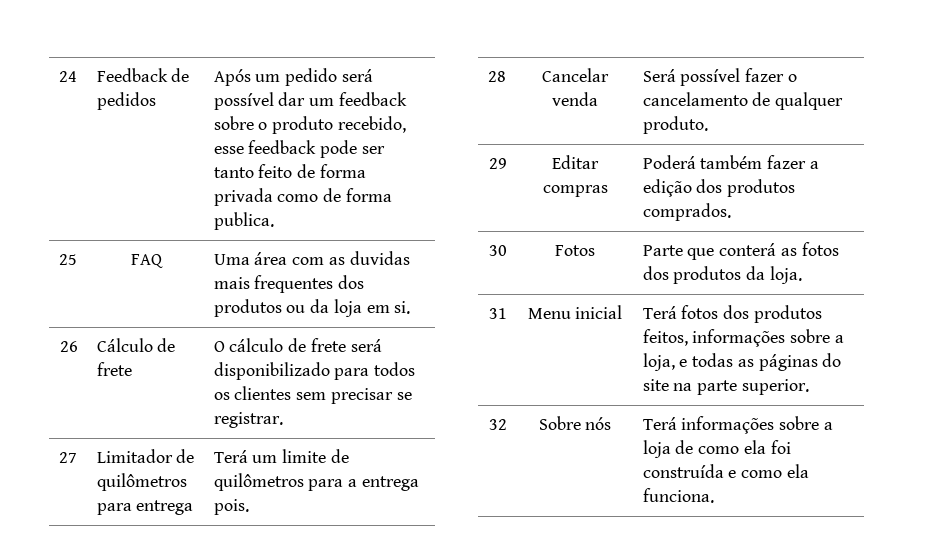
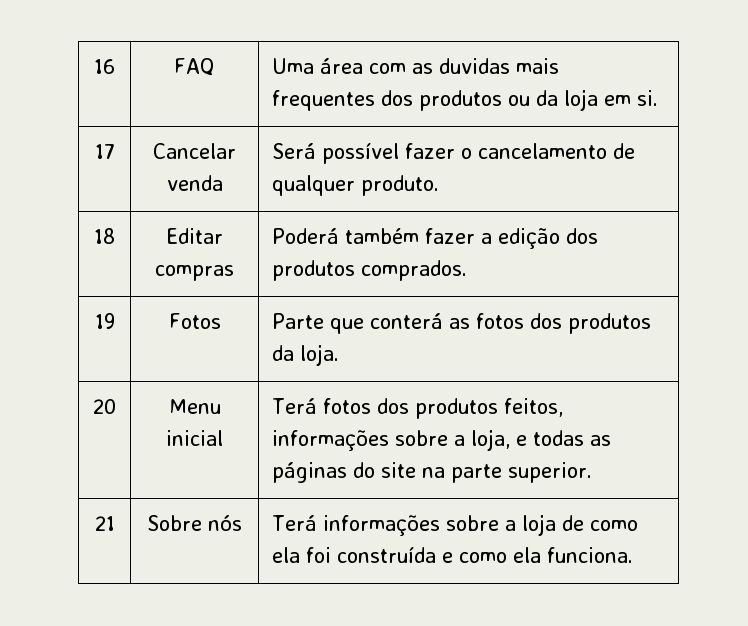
- 24 | Feedback de pedidos | Após um pedido será possível dar um feedback sobre o produto recebido, esse feedback pode ser tanto feito de forma privada como de forma publica.
- 25 | FAQ | Uma área com as duvidas mais frequentes dos produtos ou da loja em si.
+ 16 | FAQ | Uma área com as duvidas mais frequentes dos produtos ou da loja em si.
- 26 | Cálculo de frete | O cálculo de frete será disponibilizado para todos os clientes sem precisar se registrar.
- 27 | Limitador de quilômetros para entrega | Terá um limite de quilômetros para a entrega pois.
- 28 | Cancelar venda | Será possível fazer o cancelamento de qualquer produto.
+ 17 | Cancelar venda | Será possível fazer o cancelamento de qualquer produto.
- 29 | Editar compras | Poderá também fazer a edição dos produtos comprados.
+ 18 | Editar compras | Poderá também fazer a edição dos produtos comprados.
- 30 | Fotos | Parte que conterá as fotos dos produtos da loja.
+ 19 | Fotos | Parte que conterá as fotos dos produtos da loja.
- 31 | Menu inicial | Terá fotos dos produtos feitos, informações sobre a loja, e todas as páginas do site na parte superior.
+ 20 | Menu inicial | Terá fotos dos produtos feitos, informações sobre a loja, e todas as páginas do site na parte superior.
- 32 | Sobre nós | Terá informações sobre a loja de como ela foi construída e como ela funciona.
+ 21 | Sobre nós | Terá informações sobre a loja de como ela foi construída e como ela funciona.

